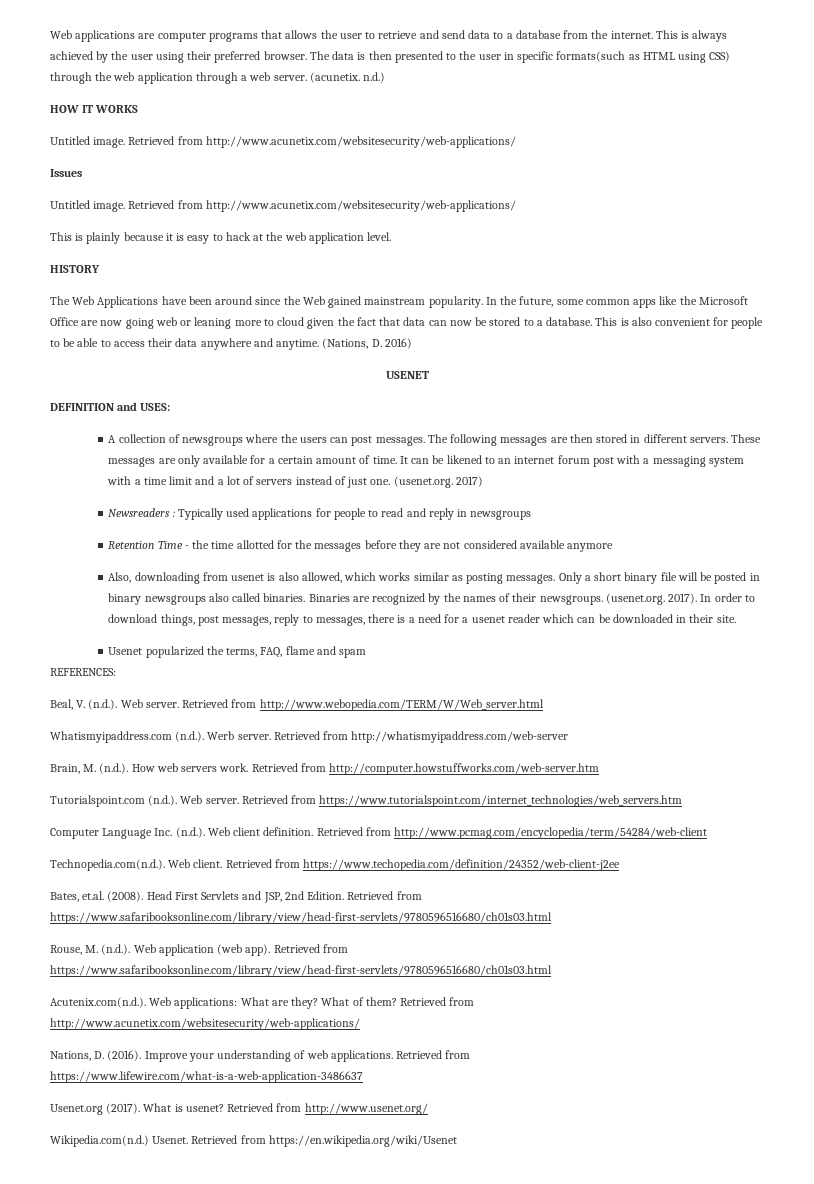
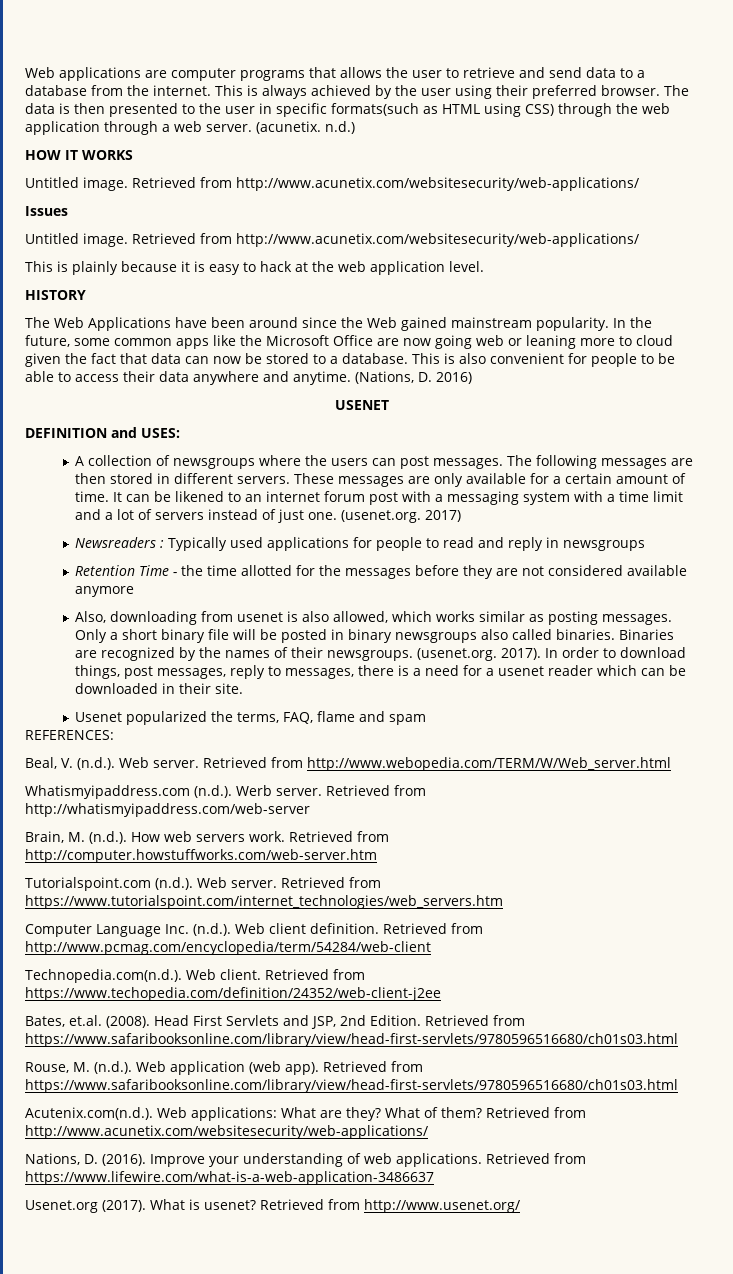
- Wikipedia.com(n.d.) Usenet. Retrieved from https://en.wikipedia.org/wiki/Usenet

